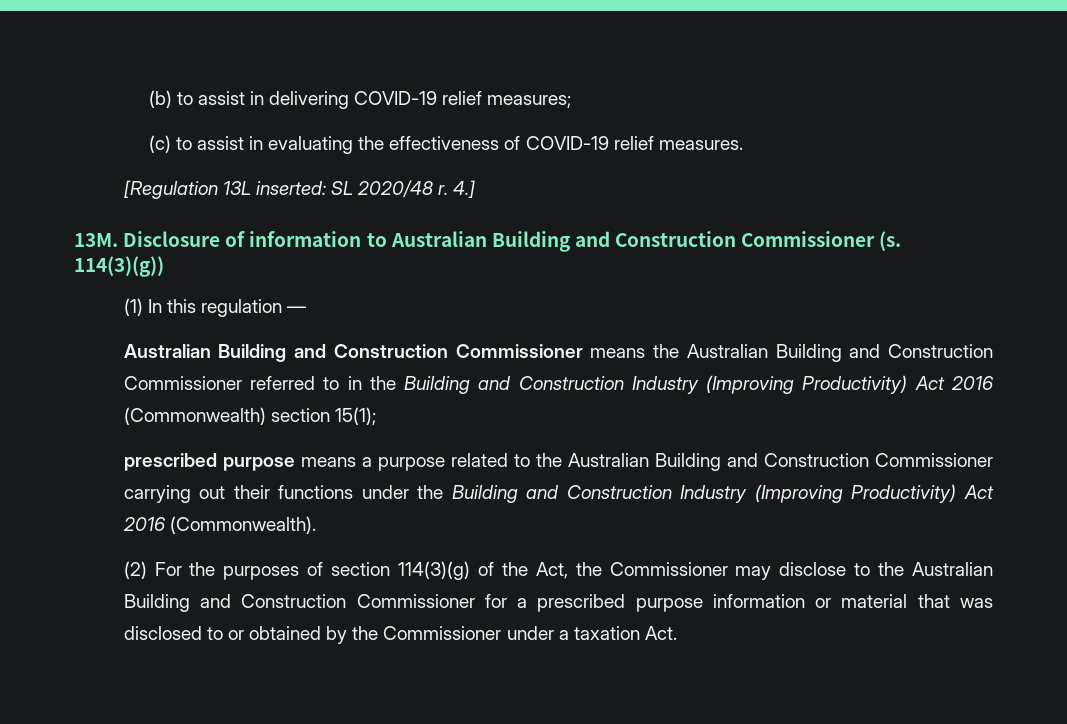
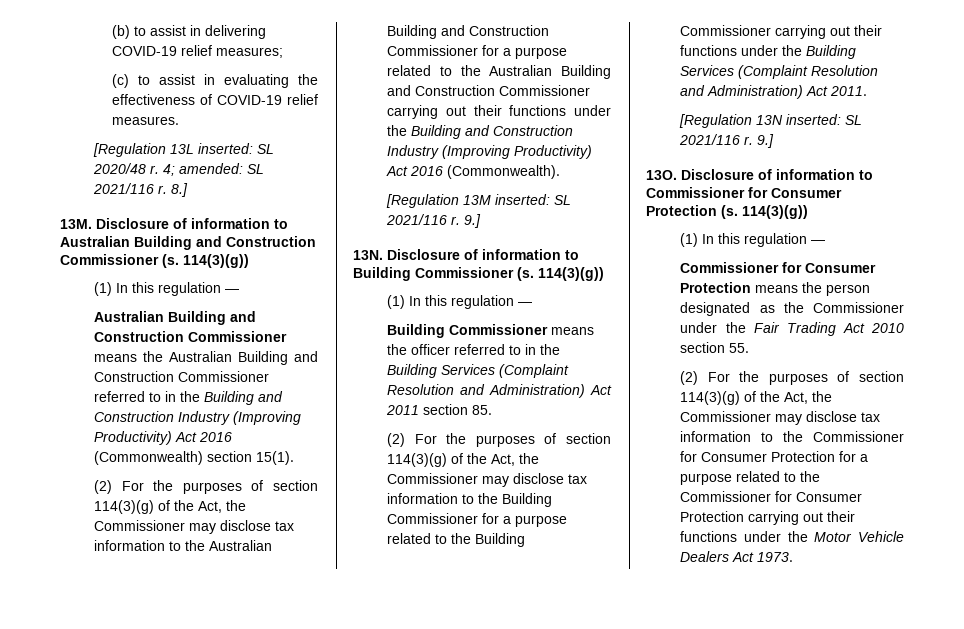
- 4.]
+ 4; amended: SL 2021/116 r. 8.]
- Australian Building and Construction Commissioner means the Australian Building and Construction Commissioner referred to in the Building and Construction Industry (Improving Productivity) Act 2016 (Commonwealth) section 15(1);
- prescribed purpose means a purpose related to the Australian Building and Construction Commissioner carrying out their functions under the Building and Construction Industry (Improving Productivity) Act 2016 (Commonwealth).
+ Australian Building and Construction Commissioner means the Australian Building and Construction Commissioner referred to in the Building and Construction Industry (Improving Productivity) Act 2016 (Commonwealth) section 15(1).
+ (2) For the purposes of section 114(3)(g) of the Act, the Commissioner may disclose tax information to the Australian Building and Construction Commissioner for a purpose related to the Australian Building and Construction Commissioner carrying out their functions under the Building and Construction Industry (Improving Productivity) Act 2016 (Commonwealth).
+ [Regulation 13M inserted: SL 2021/116 r. 9.]
+ 13N. Disclosure of information to Building Commissioner (s. 114(3)(g))
+ (1) In this regulation —
+ Building Commissioner means the officer referred to in the Building Services (Complaint Resolution and Administration) Act 2011 section 85.
- (2) For the purposes of section 114(3)(g) of the Act, the Commissioner may disclose to the Australian Building and Construction Commissioner for a prescribed purpose information or material that was disclosed to or obtained by the Commissioner under a taxation Act.
+ (2) For the purposes of section 114(3)(g) of the Act, the Commissioner may disclose tax information to the Building Commissioner for a purpose related to the Building Commissioner carrying out their functions under the Building Services (Complaint Resolution and Administration) Act 2011.
+ [Regulation 13N inserted: SL 2021/116 r. 9.]
+ 13O. Disclosure of information to Commissioner for Consumer Protection (s. 114(3)(g))
+ (1) In this regulation —
+ Commissioner for Consumer Protection means the person designated as the Commissioner under the Fair Trading Act 2010 section 55.
+ (2) For the purposes of section 114(3)(g) of the Act, the Commissioner may disclose tax information to the Commissioner for Consumer Protection for a purpose related to the Commissioner for Consumer Protection carrying out their functions under the Motor Vehicle Dealers Act 1973.

